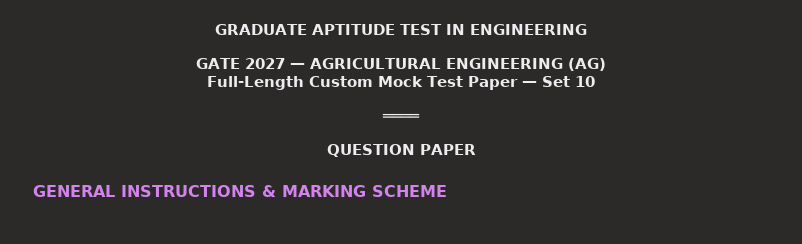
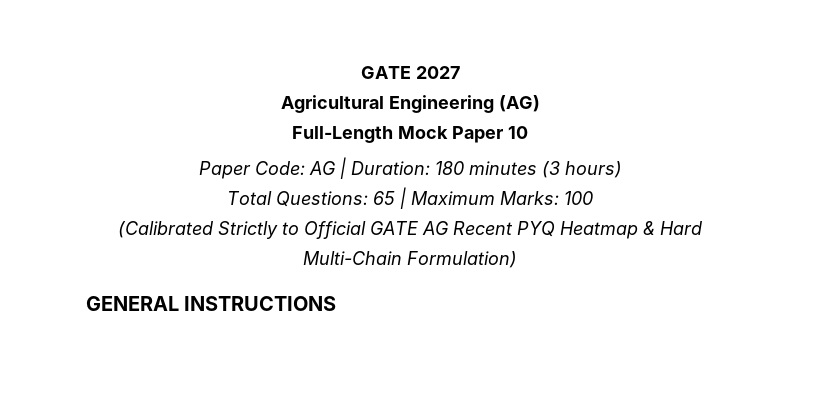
- GRADUATE APTITUDE TEST IN ENGINEERING
- GATE 2027 — AGRICULTURAL ENGINEERING (AG)
+ GATE 2027
+ Agricultural Engineering (AG)
- Full-Length Custom Mock Test Paper — Set 10
- ════
- QUESTION PAPER
+ Full-Length Mock Paper 10
+ Paper Code: AG | Duration: 180 minutes (3 hours)
+ Total Questions: 65 | Maximum Marks: 100
+ (Calibrated Strictly to Official GATE AG Recent PYQ Heatmap & Hard Multi-Chain Formulation)
- GENERAL INSTRUCTIONS & MARKING SCHEME
+ GENERAL INSTRUCTIONS

